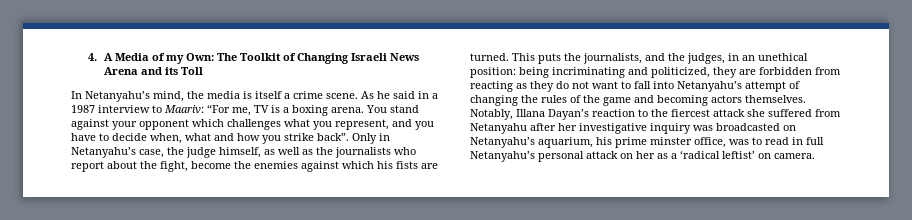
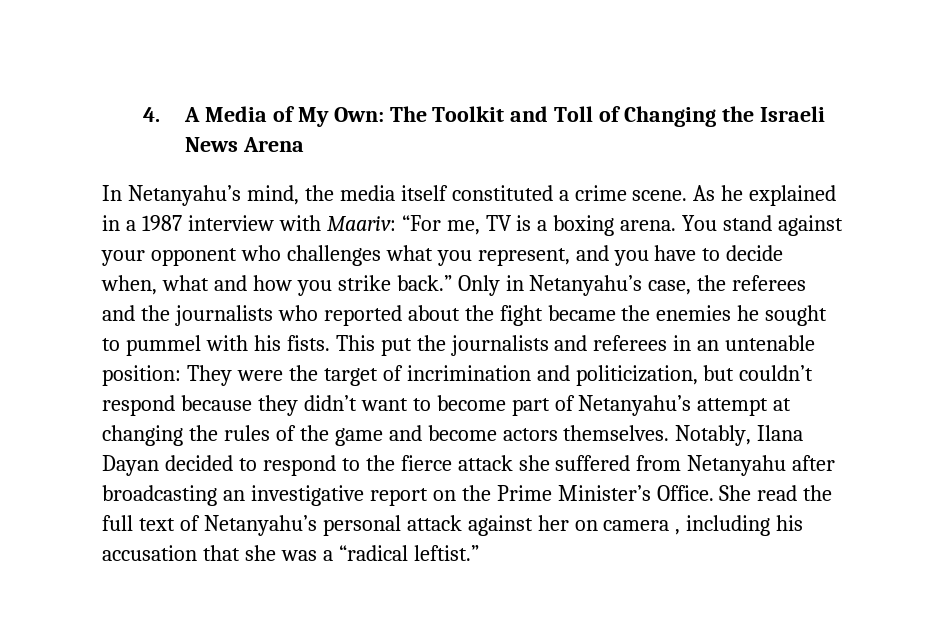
- 4. A Media of my Own: The Toolkit of Changing Israeli News Arena and its Toll
+ 4. A Media of My Own: The Toolkit and Toll of Changing the Israeli News Arena
- In Netanyahu’s mind, the media is itself a crime scene.
+ In Netanyahu’s mind, the media itself constituted a crime scene.
- As he said in a 1987 interview to Maariv: “For me, TV is a boxing arena.
+ As he explained in a 1987 interview with Maariv: “For me, TV is a boxing arena.
- You stand against your opponent which challenges what you represent, and you have to decide when, what and how you strike back”.
+ You stand against your opponent who challenges what you represent, and you have to decide when, what and how you strike back.”
- Only in Netanyahu’s case, the judge himself, as well as the journalists who report about the fight, become the enemies against which his fists are turned. This puts the journalists, and the judges, in an unethical position: being incriminating and politicized, they are forbidden from reacting as they do not want to fall into Netanyahu’s attempt of changing the rules of the game and becoming actors themselves.
+ Only in Netanyahu’s case, the referees and the journalists who reported about the fight became the enemies he sought to pummel with his fists. This put the journalists and referees in an untenable position: They were the target of incrimination and politicization, but couldn’t respond because they didn’t want to become part of Netanyahu’s attempt at changing the rules of the game and become actors themselves.
- Notably, Illana Dayan’s reaction to the fiercest attack she suffered from Netanyahu after her investigative inquiry was broadcasted on Netanyahu’s aquarium, his prime minster office, was to read in full Netanyahu’s personal attack on her as a ‘radical leftist’ on camera.
+ Notably, Ilana Dayan decided to respond to the fierce attack she suffered from Netanyahu after broadcasting an investigative report on the Prime Minister’s Office. She read the full text of Netanyahu’s personal attack against her on camera , including his accusation that she was a “radical leftist.”

